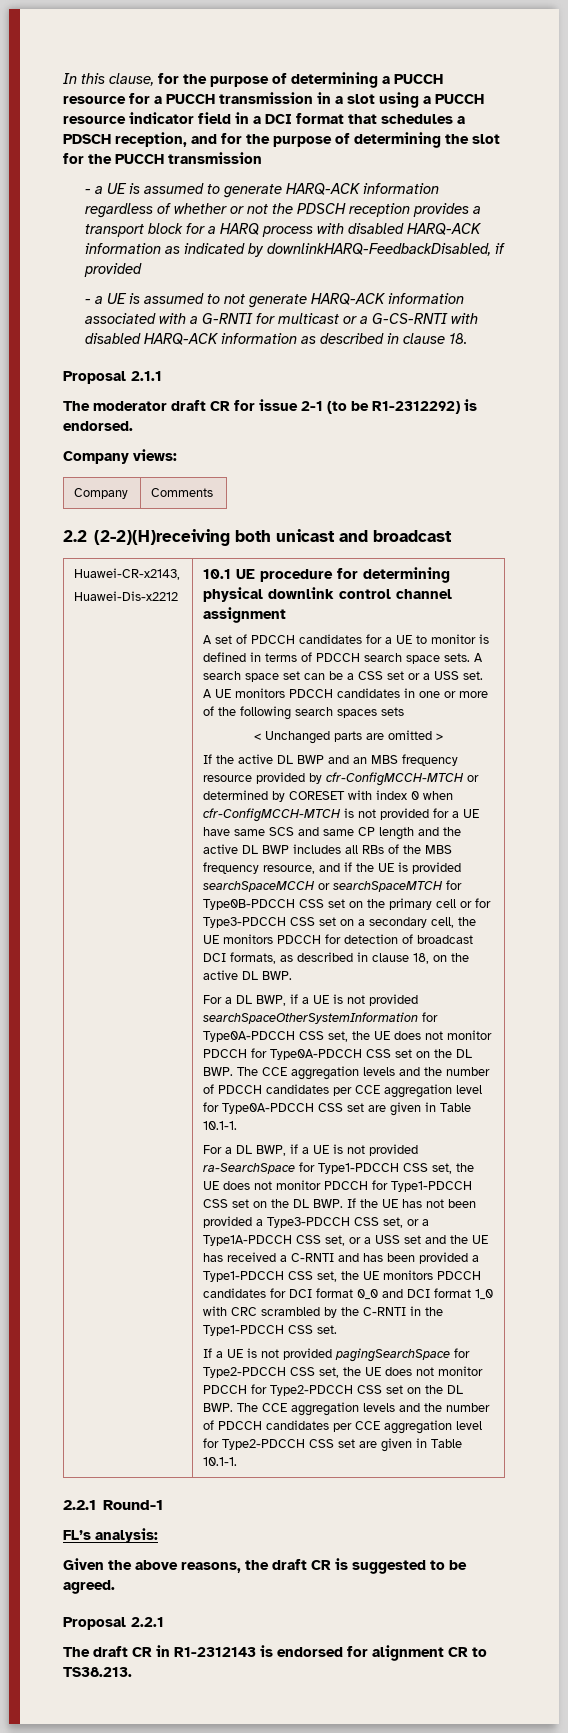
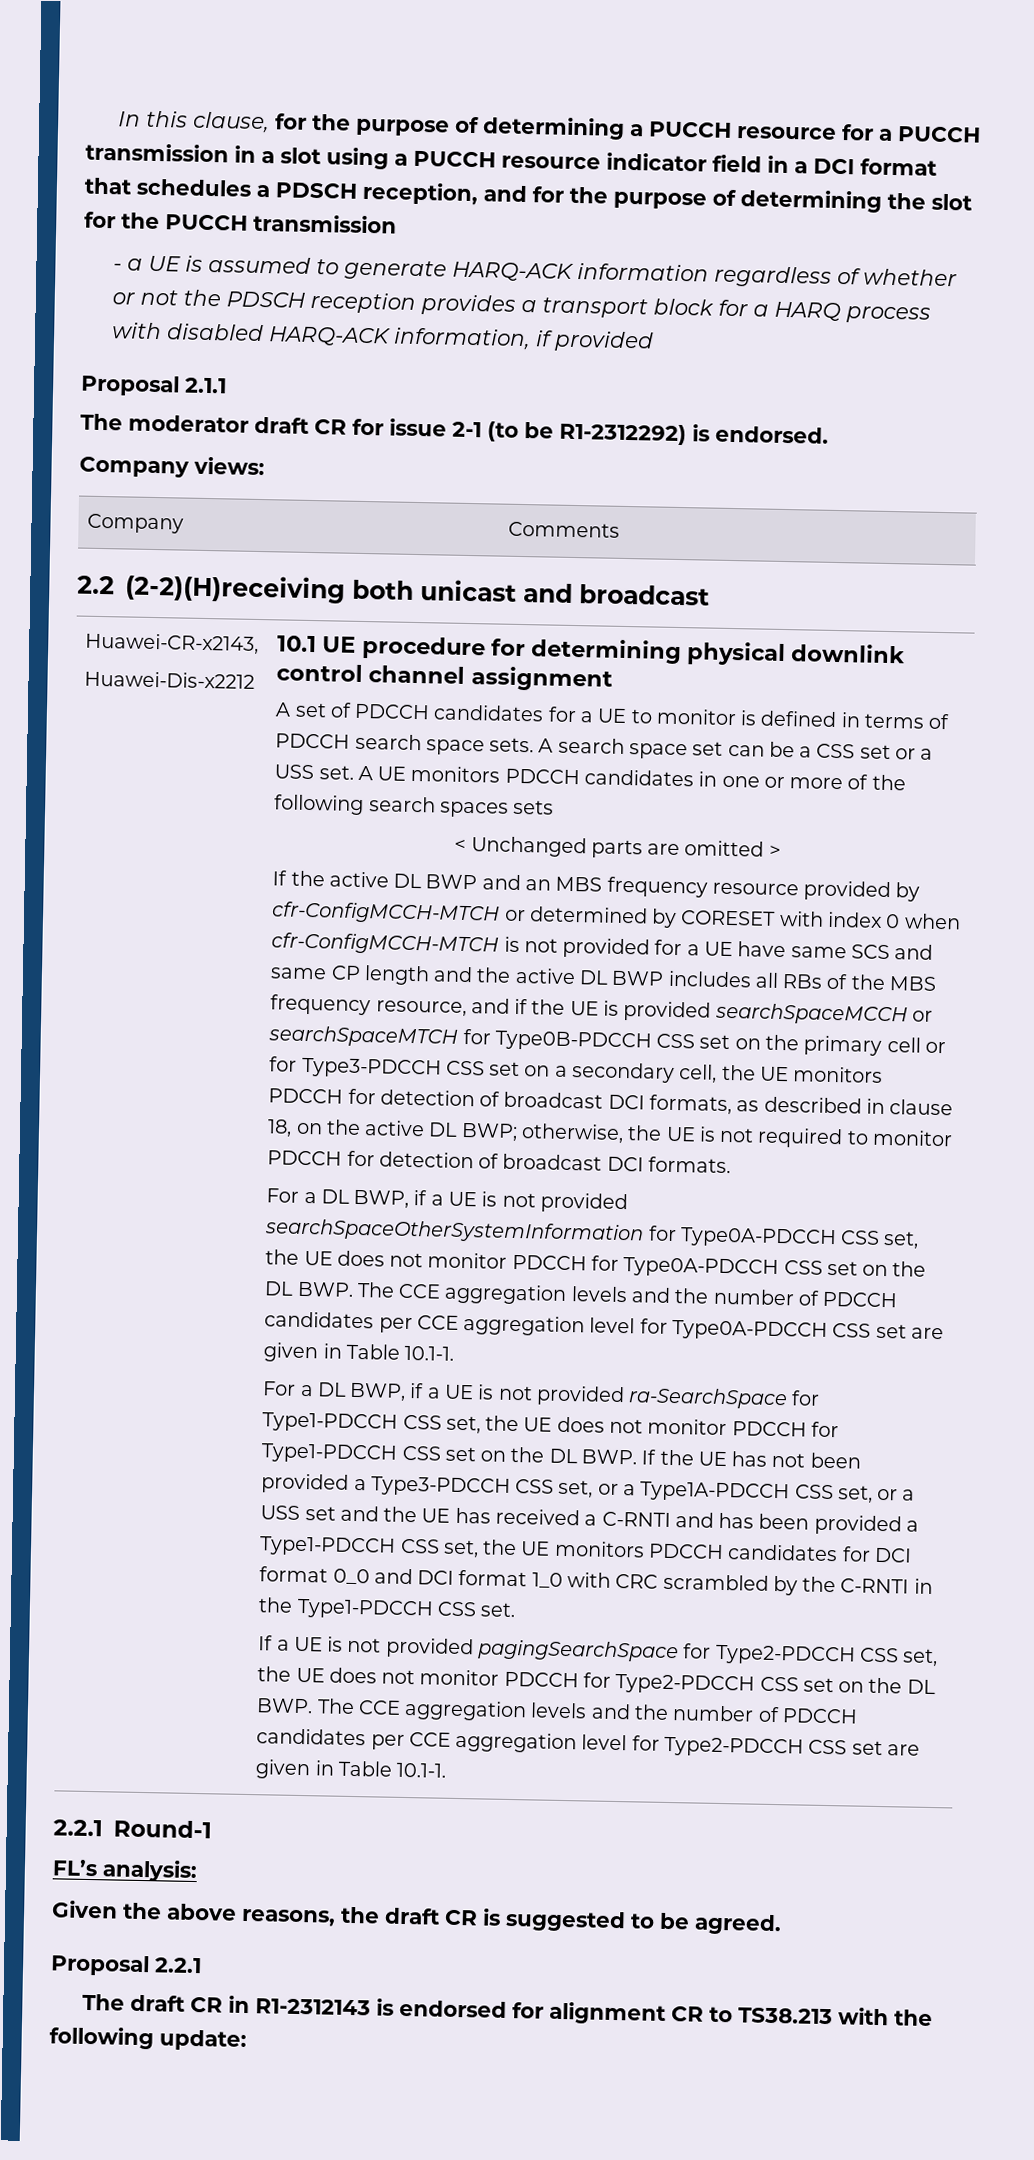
- - a UE is assumed to generate HARQ-ACK information regardless of whether or not the PDSCH reception provides a transport block for a HARQ process with disabled HARQ-ACK information as indicated by downlinkHARQ-FeedbackDisabled, if provided
- - a UE is assumed to not generate HARQ-ACK information associated with a G-RNTI for multicast or a G-CS-RNTI with disabled HARQ-ACK information as described in clause 18.
+ - a UE is assumed to generate HARQ-ACK information regardless of whether or not the PDSCH reception provides a transport block for a HARQ process with disabled HARQ-ACK information, if provided
- If the active DL BWP and an MBS frequency resource provided by cfr-ConfigMCCH-MTCH or determined by CORESET with index 0 when cfr-ConfigMCCH-MTCH is not provided for a UE have same SCS and same CP length and the active DL BWP includes all RBs of the MBS frequency resource, and if the UE is provided searchSpaceMCCH or searchSpaceMTCH for Type0B-PDCCH CSS set on the primary cell or for Type3-PDCCH CSS set on a secondary cell, the UE monitors PDCCH for detection of broadcast DCI formats, as described in clause 18, on the active DL BWP.
+ If the active DL BWP and an MBS frequency resource provided by cfr-ConfigMCCH-MTCH or determined by CORESET with index 0 when cfr-ConfigMCCH-MTCH is not provided for a UE have same SCS and same CP length and the active DL BWP includes all RBs of the MBS frequency resource, and if the UE is provided searchSpaceMCCH or searchSpaceMTCH for Type0B-PDCCH CSS set on the primary cell or for Type3-PDCCH CSS set on a secondary cell, the UE monitors PDCCH for detection of broadcast DCI formats, as described in clause 18, on the active DL BWP; otherwise, the UE is not required to monitor PDCCH for detection of broadcast DCI formats.
- The draft CR in R1-2312143 is endorsed for alignment CR to TS38.213.
+ The draft CR in R1-2312143 is endorsed for alignment CR to TS38.213 with the following update:

